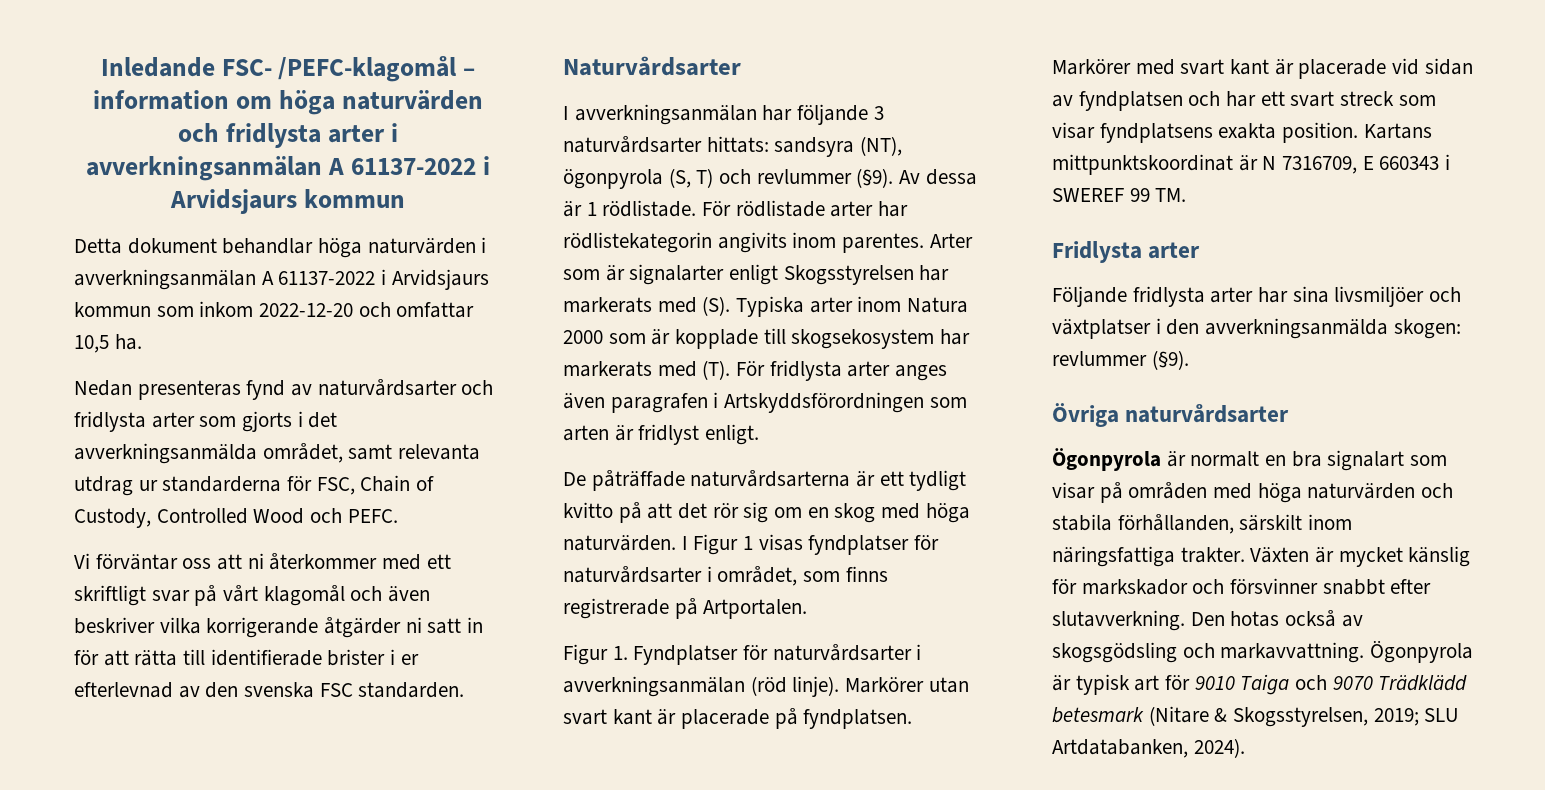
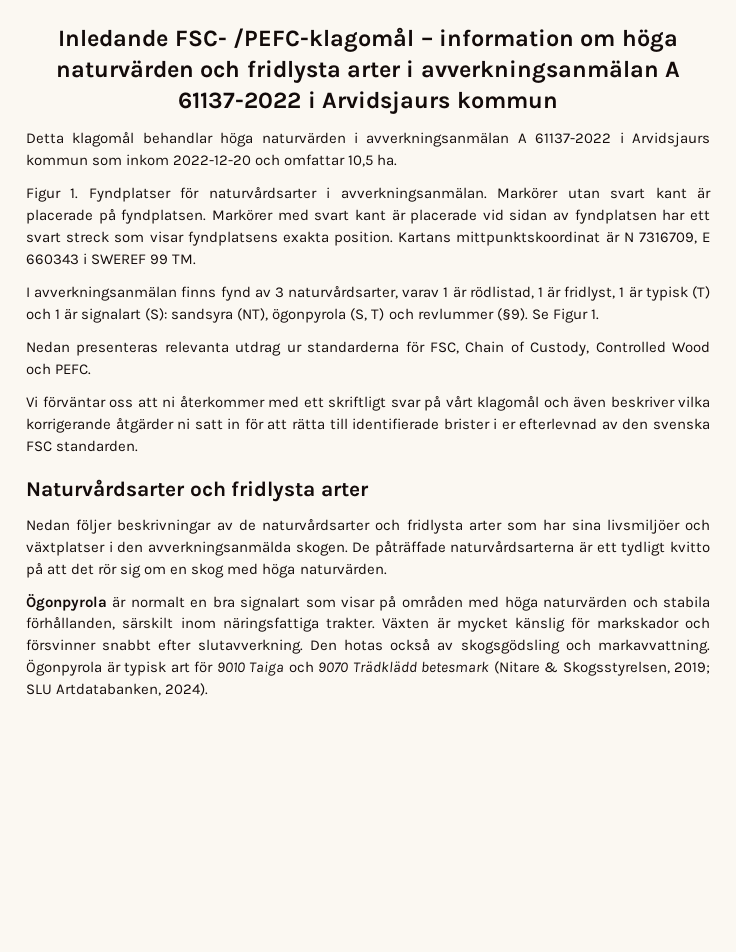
- Detta dokument behandlar höga naturvärden i avverkningsanmälan A 61137-2022 i Arvidsjaurs kommun som inkom 2022-12-20 och omfattar 10,5 ha.
+ Detta klagomål behandlar höga naturvärden i avverkningsanmälan A 61137-2022 i Arvidsjaurs kommun som inkom 2022-12-20 och omfattar 10,5 ha.
- Nedan presenteras fynd av naturvårdsarter och fridlysta arter som gjorts i det avverkningsanmälda området, samt relevanta utdrag ur standarderna för FSC, Chain of Custody, Controlled Wood och PEFC.
+ Figur 1. Fyndplatser för naturvårdsarter i avverkningsanmälan. Markörer utan svart kant är placerade på fyndplatsen. Markörer med svart kant är placerade vid sidan av fyndplatsen har ett svart streck som visar fyndplatsens exakta position. Kartans mittpunktskoordinat är N 7316709, E 660343 i SWEREF 99 TM.
+ I avverkningsanmälan finns fynd av 3 naturvårdsarter, varav 1 är rödlistad, 1 är fridlyst, 1 är typisk (T) och 1 är signalart (S): sandsyra (NT), ögonpyrola (S, T) och revlummer (§9). Se Figur 1.
+ Nedan presenteras relevanta utdrag ur standarderna för FSC, Chain of Custody, Controlled Wood och PEFC.
- Naturvårdsarter
- I avverkningsanmälan har följande 3 naturvårdsarter hittats: sandsyra (NT), ögonpyrola (S, T) och revlummer (§9). Av dessa är 1 rödlistade. För rödlistade arter har rödlistekategorin angivits inom parentes. Arter som är signalarter enligt Skogsstyrelsen har markerats med (S). Typiska arter inom Natura 2000 som är kopplade till skogsekosystem har markerats med (T). För fridlysta arter anges även paragrafen i Artskyddsförordningen som arten är fridlyst enligt.
- De påträffade naturvårdsarterna är ett tydligt kvitto på att det rör sig om en skog med höga naturvärden. I Figur 1 visas fyndplatser för naturvårdsarter i området, som finns registrerade på Artportalen.
- Figur 1. Fyndplatser för naturvårdsarter i avverkningsanmälan (röd linje). Markörer utan svart kant är placerade på fyndplatsen. Markörer med svart kant är placerade vid sidan av fyndplatsen och har ett svart streck som visar fyndplatsens exakta position. Kartans mittpunktskoordinat är N 7316709, E 660343 i SWEREF 99 TM.
- Fridlysta arter
- Följande fridlysta arter har sina livsmiljöer och växtplatser i den avverkningsanmälda skogen: revlummer (§9).
- Övriga naturvårdsarter
+ Naturvårdsarter och fridlysta arter
+ Nedan följer beskrivningar av de naturvårdsarter och fridlysta arter som har sina livsmiljöer och växtplatser i den avverkningsanmälda skogen. De påträffade naturvårdsarterna är ett tydligt kvitto på att det rör sig om en skog med höga naturvärden.

